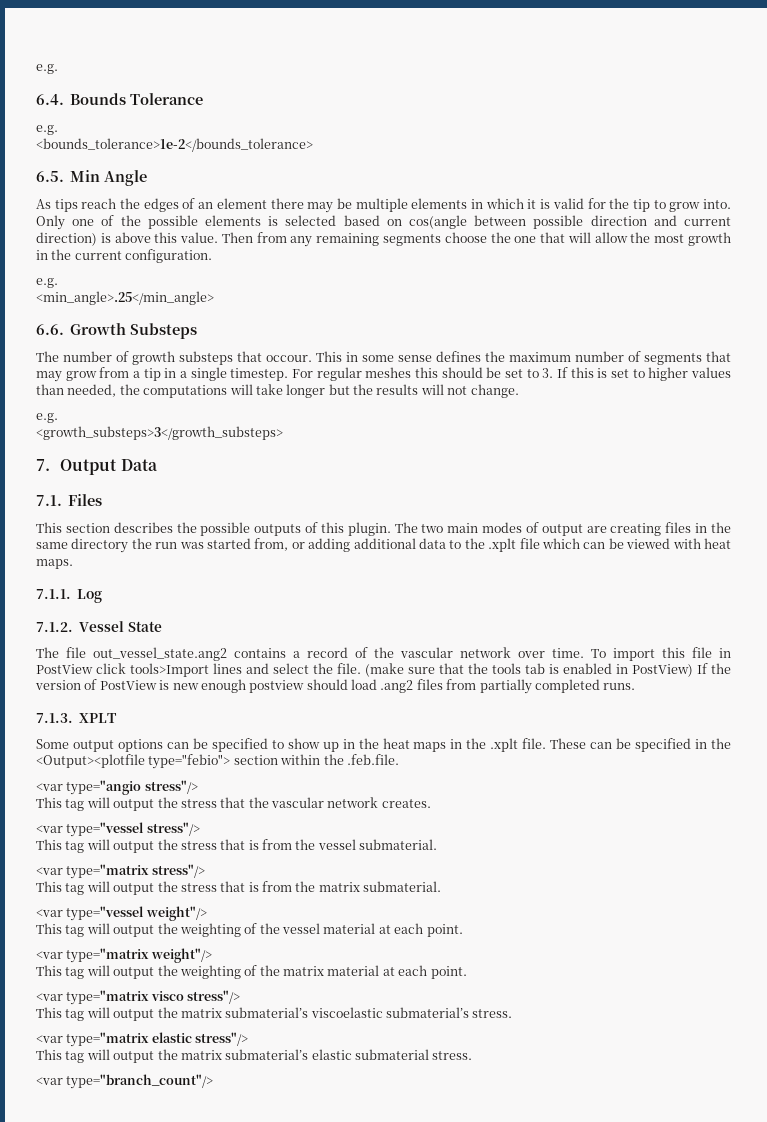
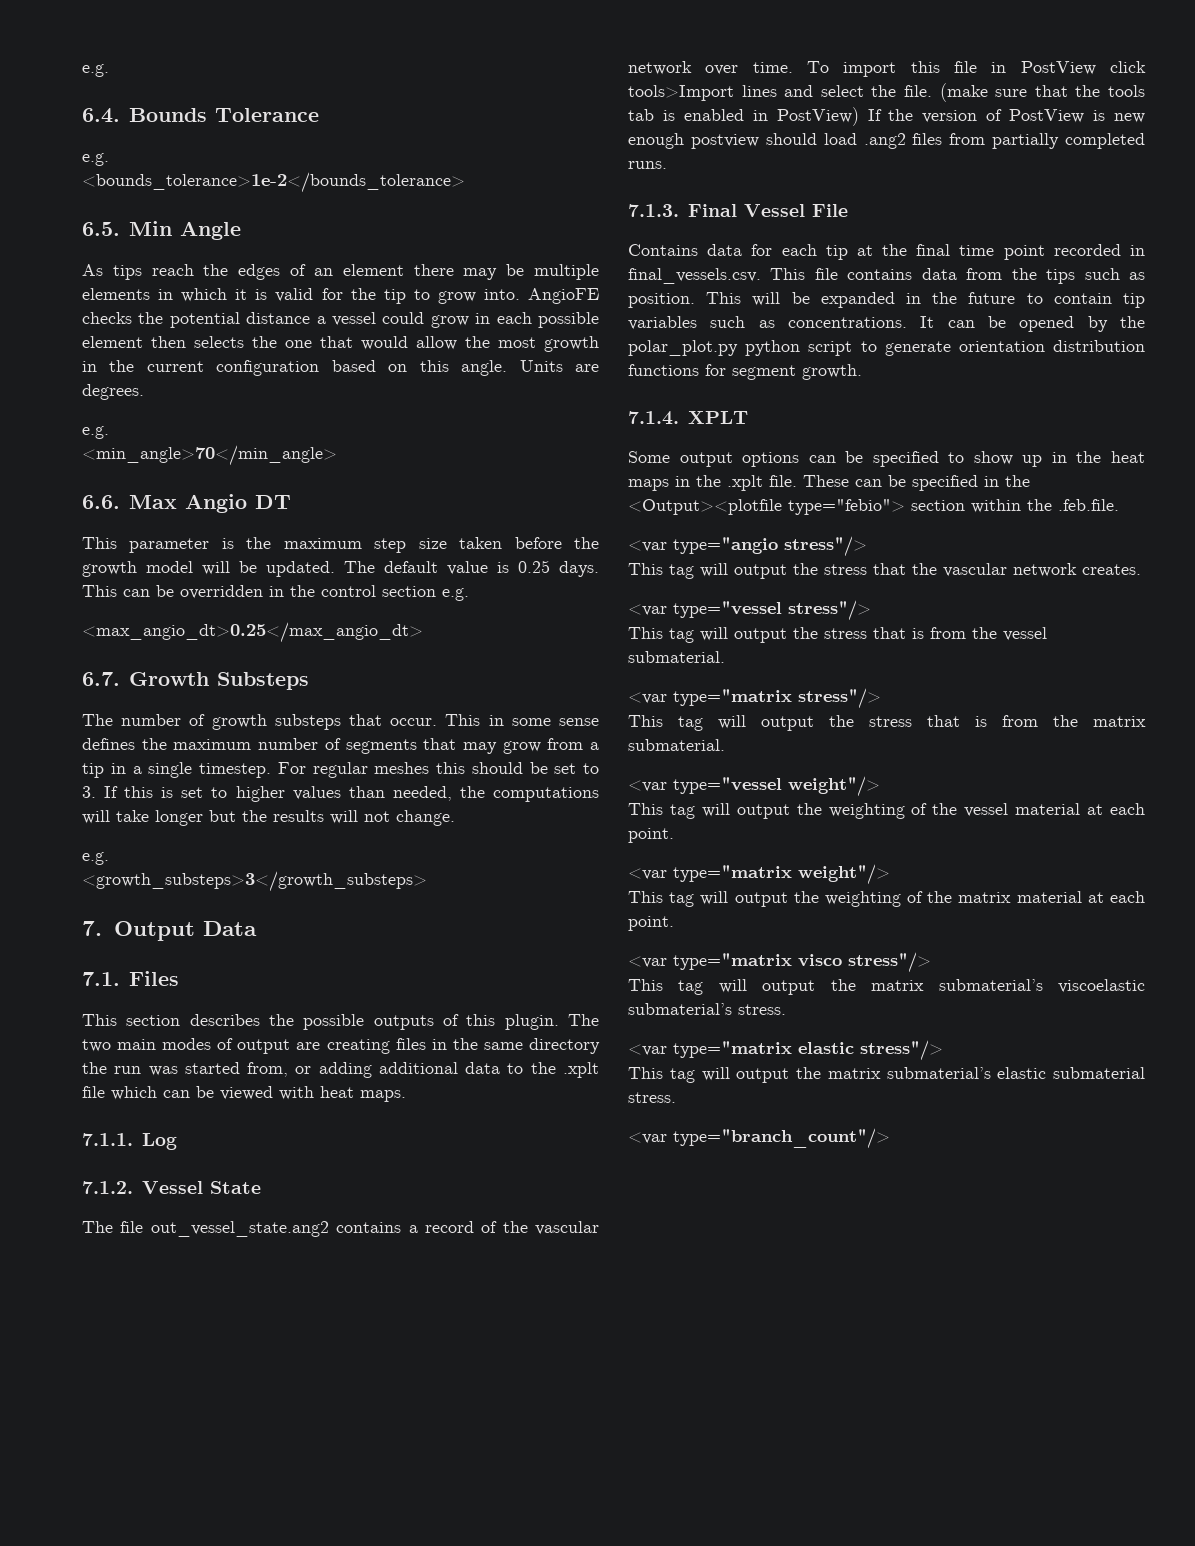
- Only one of the possible elements is selected based on cos(angle between possible direction and current direction) is above this value. Then from any remaining segments choose the one that will allow the most growth in the current configuration.
+ AngioFE checks the potential distance a vessel could grow in each possible element then selects the one that would allow the most growth in the current configuration based on this angle. Units are degrees.
  e.g.
- <min_angle>.25</min_angle>
- 6.6. Growth Substeps
+ <min_angle>70</min_angle>
+ 6.6. Max Angio DT
+ This parameter is the maximum step size taken before the growth model will be updated. The default value is 0.25 days. This can be overridden in the control section e.g.
+ <max_angio_dt>0.25</max_angio_dt>
+ 6.7. Growth Substeps
- The number of growth substeps that occour.
+ The number of growth substeps that occur.
- 7.1.3. XPLT
+ 7.1.3. Final Vessel File
+ Contains data for each tip at the final time point recorded in final_vessels.csv. This file contains data from the tips such as position. This will be expanded in the future to contain tip variables such as concentrations. It can be opened by the polar_plot.py python script to generate orientation distribution functions for segment growth.
+ 7.1.4. XPLT

